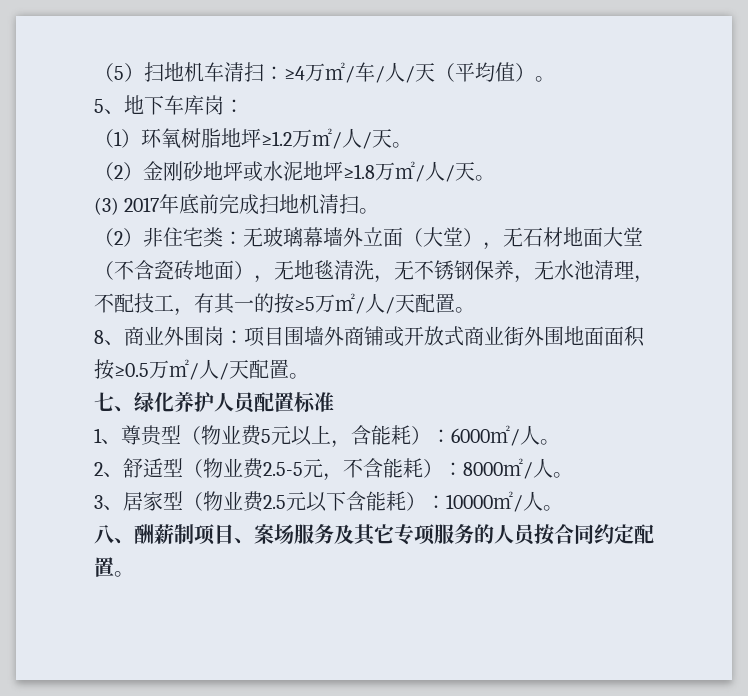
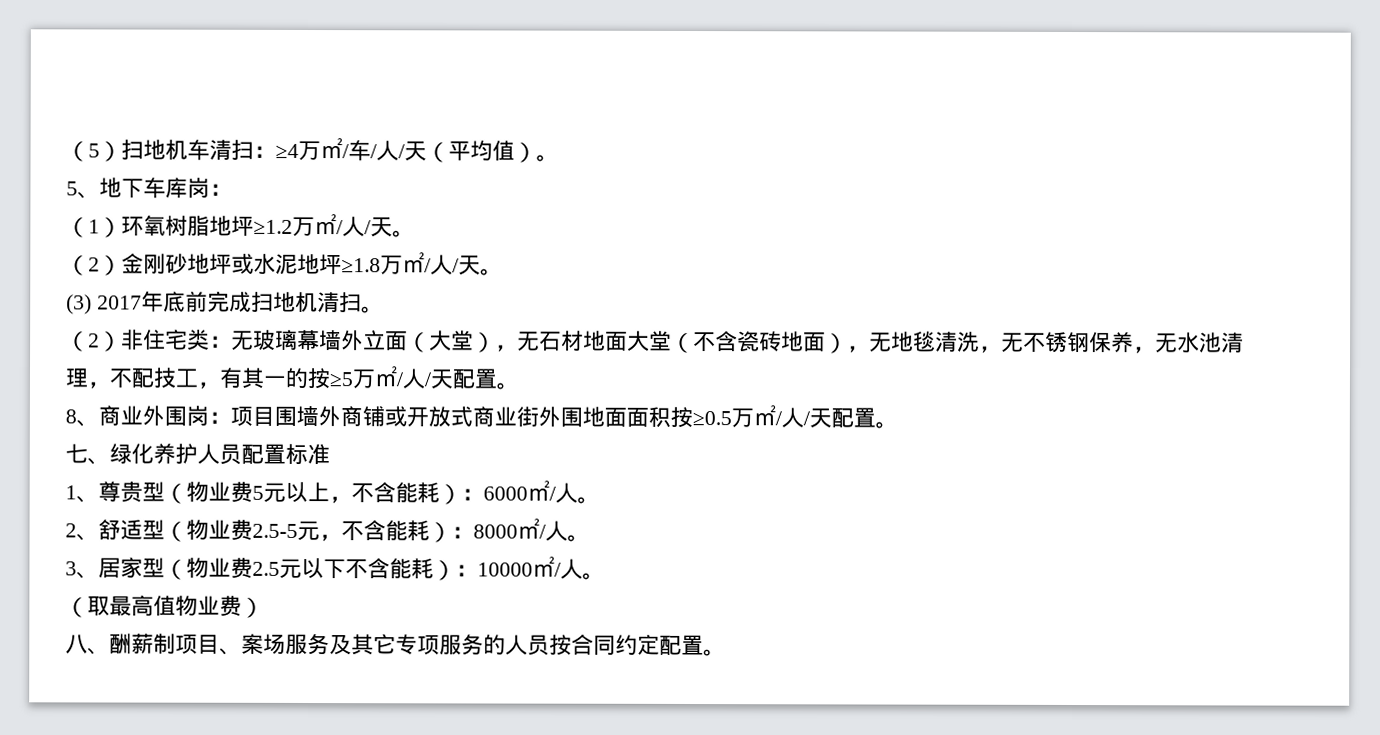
- 1、尊贵型（物业费5元以上，含能耗）：6000㎡/人。
+ 1、尊贵型（物业费5元以上，不含能耗）：6000㎡/人。
- 3、居家型（物业费2.5元以下含能耗）：10000㎡/人。
+ 3、居家型（物业费2.5元以下不含能耗）：10000㎡/人。
+ （取最高值物业费）

